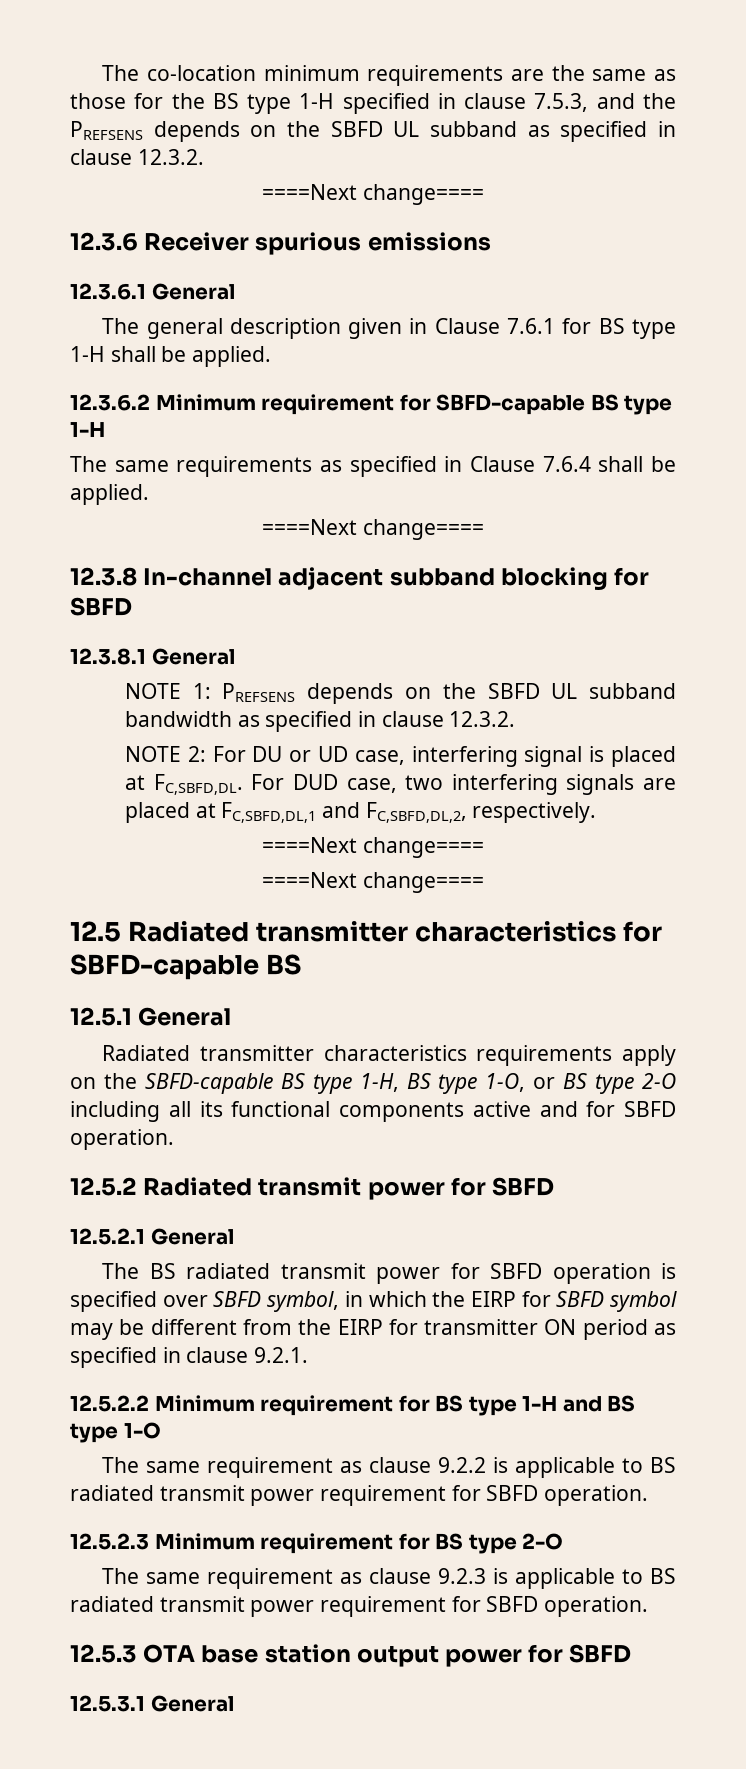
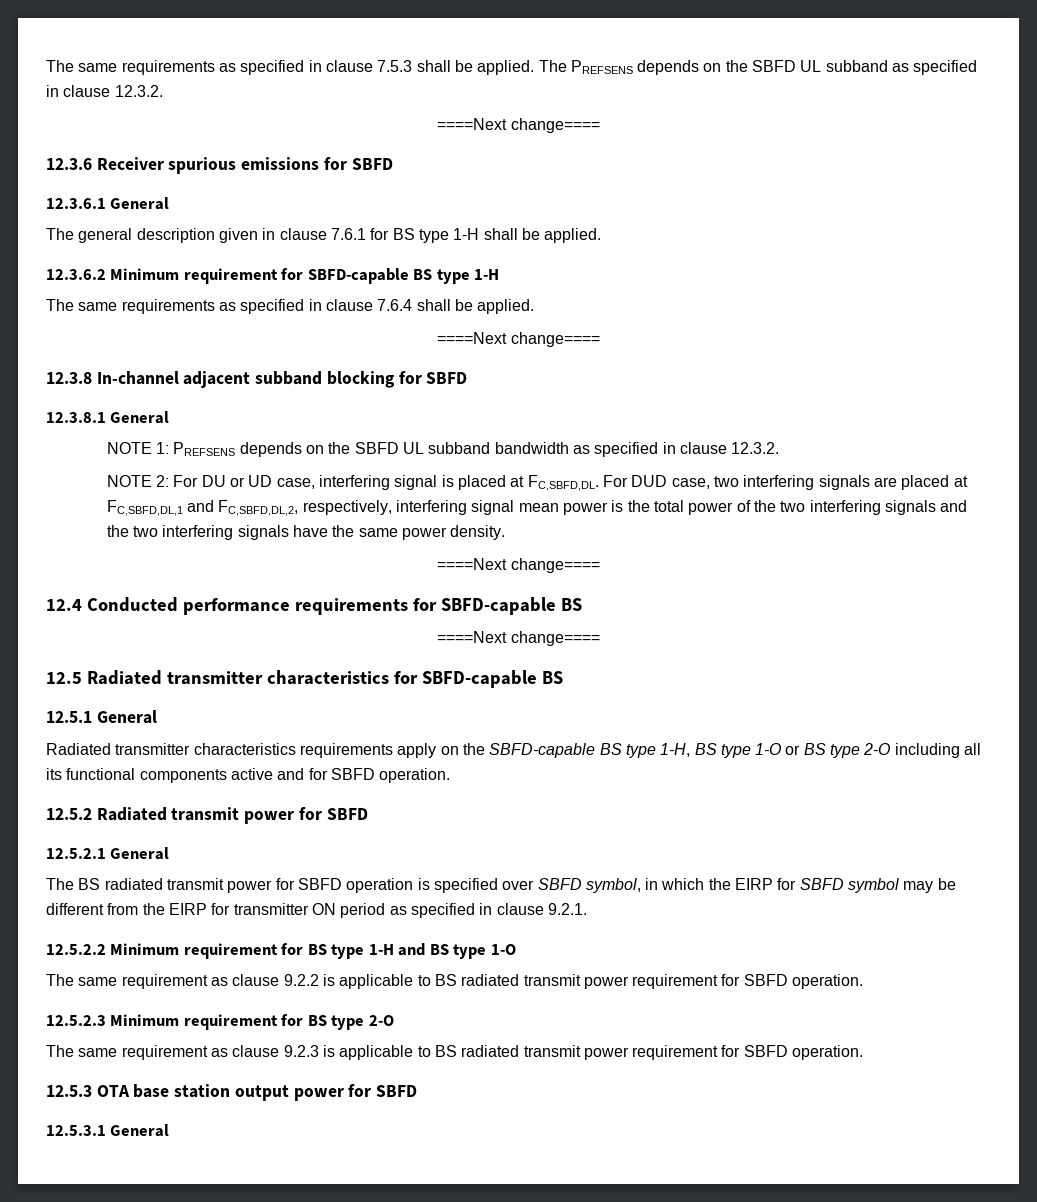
- The co-location minimum requirements are the same as those for the BS type 1-H specified in clause 7.5.3, and the PREFSENS depends on the SBFD UL subband as specified in clause 12.3.2.
+ The same requirements as specified in clause 7.5.3 shall be applied. The PREFSENS depends on the SBFD UL subband as specified in clause 12.3.2.
- 12.3.6 Receiver spurious emissions
+ 12.3.6 Receiver spurious emissions for SBFD
- The general description given in Clause 7.6.1 for BS type 1-H shall be applied.
+ The general description given in clause 7.6.1 for BS type 1-H shall be applied.
- The same requirements as specified in Clause 7.6.4 shall be applied.
+ The same requirements as specified in clause 7.6.4 shall be applied.
- For DUD case, two interfering signals are placed at FC,SBFD,DL,1 and FC,SBFD,DL,2, respectively.
+ For DUD case, two interfering signals are placed at FC,SBFD,DL,1 and FC,SBFD,DL,2, respectively, interfering signal mean power is the total power of the two interfering signals and the two interfering signals have the same power density.
  ====Next change====
+ 12.4 Conducted performance requirements for SBFD-capable BS
- Radiated transmitter characteristics requirements apply on the SBFD-capable BS type 1-H, BS type 1-O, or BS type 2-O including all its functional components active and for SBFD operation.
+ Radiated transmitter characteristics requirements apply on the SBFD-capable BS type 1-H, BS type 1-O or BS type 2-O including all its functional components active and for SBFD operation.

